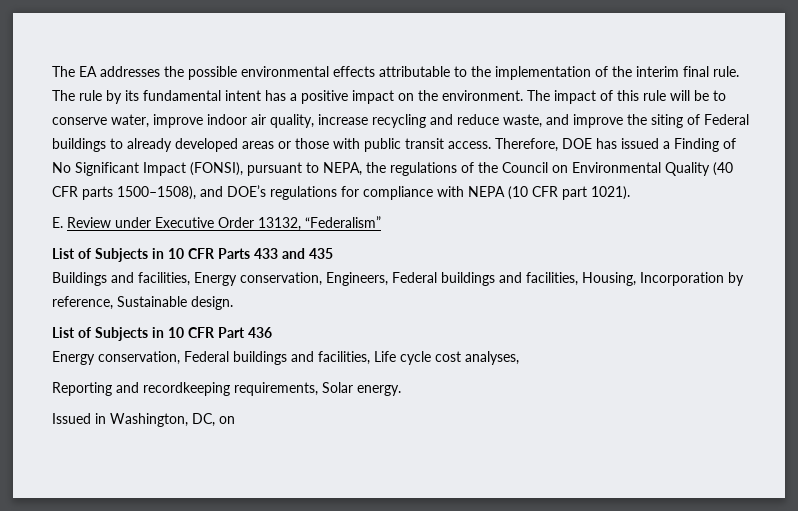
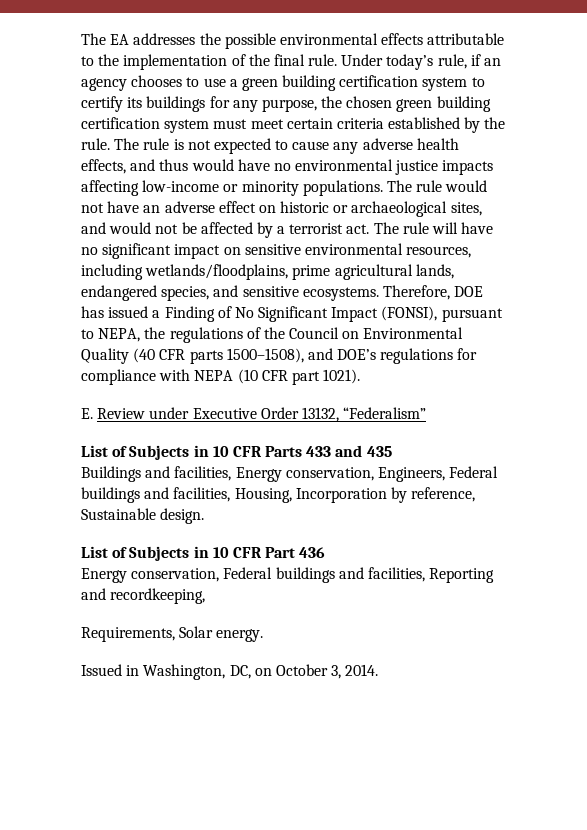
- The EA addresses the possible environmental effects attributable to the implementation of the interim final rule.
+ The EA addresses the possible environmental effects attributable to the implementation of the final rule.
- The rule by its fundamental intent has a positive impact on the environment. The impact of this rule will be to conserve water, improve indoor air quality, increase recycling and reduce waste, and improve the siting of Federal buildings to already developed areas or those with public transit access.
+ Under today’s rule, if an agency chooses to use a green building certification system to certify its buildings for any purpose, the chosen green building certification system must meet certain criteria established by the rule. The rule is not expected to cause any adverse health effects, and thus would have no environmental justice impacts affecting low-income or minority populations. The rule would not have an adverse effect on historic or archaeological sites, and would not be affected by a terrorist act. The rule will have no significant impact on sensitive environmental resources, including wetlands/floodplains, prime agricultural lands, endangered species, and sensitive ecosystems.
- Energy conservation, Federal buildings and facilities, Life cycle cost analyses,
- Reporting and recordkeeping requirements, Solar energy.
+ Energy conservation, Federal buildings and facilities, Reporting and recordkeeping,
+ Requirements, Solar energy.
- Issued in Washington, DC, on
+ Issued in Washington, DC, on October 3, 2014.

